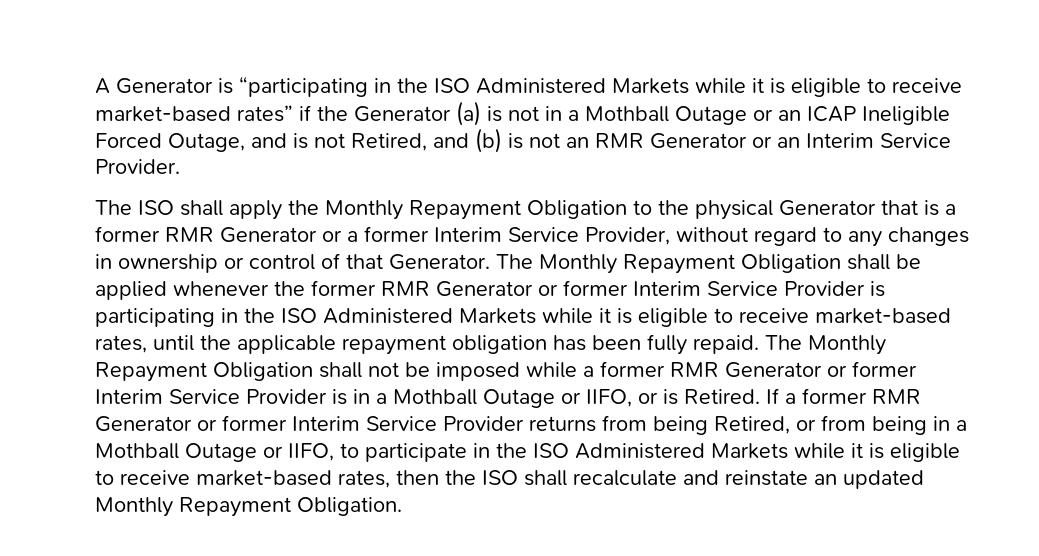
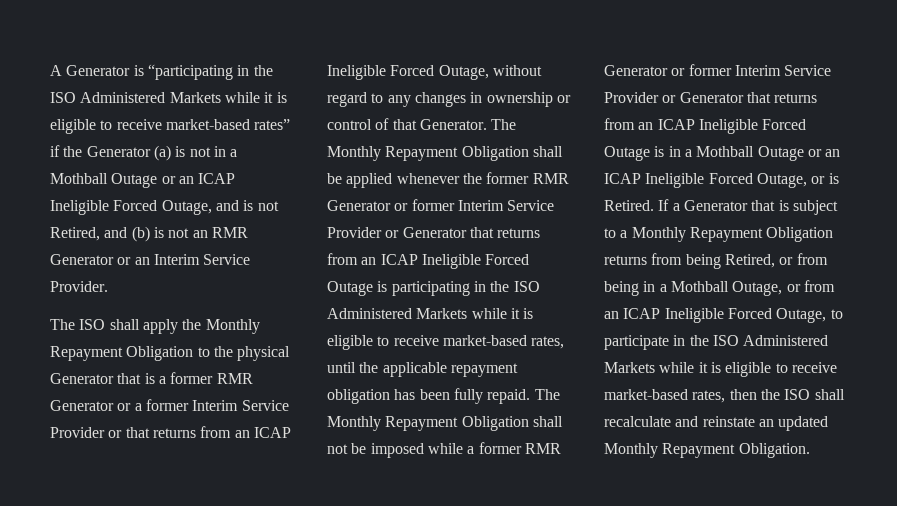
- The ISO shall apply the Monthly Repayment Obligation to the physical Generator that is a former RMR Generator or a former Interim Service Provider, without regard to any changes in ownership or control of that Generator.
+ The ISO shall apply the Monthly Repayment Obligation to the physical Generator that is a former RMR Generator or a former Interim Service Provider or that returns from an ICAP Ineligible Forced Outage, without regard to any changes in ownership or control of that Generator.
- The Monthly Repayment Obligation shall be applied whenever the former RMR Generator or former Interim Service Provider is participating in the ISO Administered Markets while it is eligible to receive market-based rates, until the applicable repayment obligation has been fully repaid.
+ The Monthly Repayment Obligation shall be applied whenever the former RMR Generator or former Interim Service Provider or Generator that returns from an ICAP Ineligible Forced Outage is participating in the ISO Administered Markets while it is eligible to receive market-based rates, until the applicable repayment obligation has been fully repaid.
- The Monthly Repayment Obligation shall not be imposed while a former RMR Generator or former Interim Service Provider is in a Mothball Outage or IIFO, or is Retired.
+ The Monthly Repayment Obligation shall not be imposed while a former RMR Generator or former Interim Service Provider or Generator that returns from an ICAP Ineligible Forced Outage is in a Mothball Outage or an ICAP Ineligible Forced Outage, or is Retired.
- If a former RMR Generator or former Interim Service Provider returns from being Retired, or from being in a Mothball Outage or IIFO, to participate in the ISO Administered Markets while it is eligible to receive market-based rates, then the ISO shall recalculate and reinstate an updated Monthly Repayment Obligation.
+ If a Generator that is subject to a Monthly Repayment Obligation returns from being Retired, or from being in a Mothball Outage, or from an ICAP Ineligible Forced Outage, to participate in the ISO Administered Markets while it is eligible to receive market-based rates, then the ISO shall recalculate and reinstate an updated Monthly Repayment Obligation.

